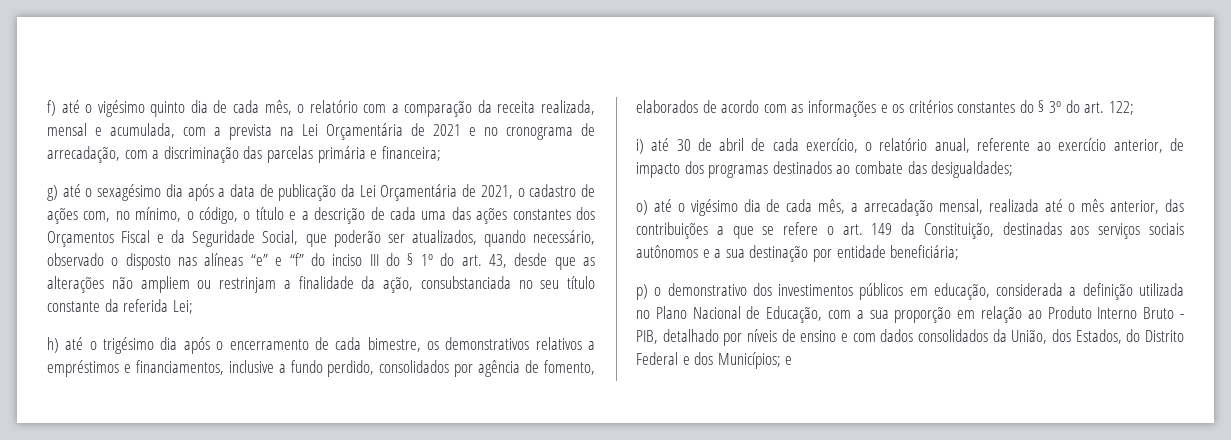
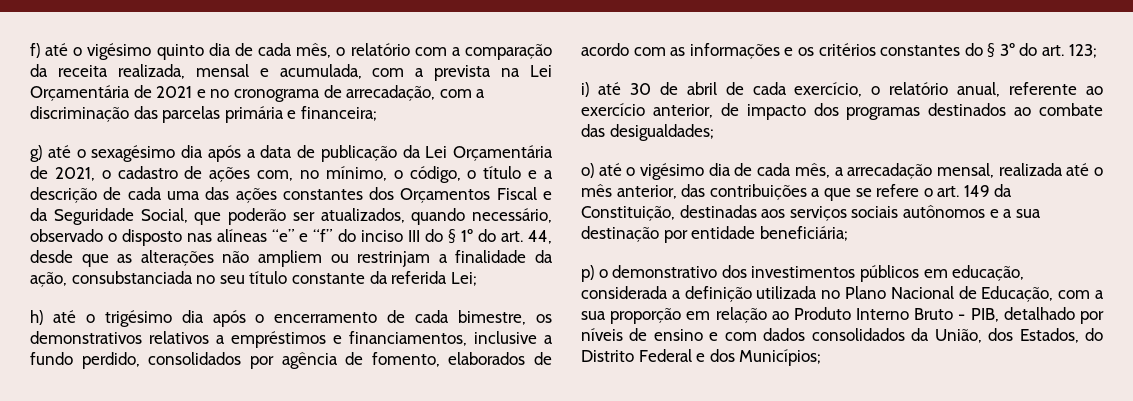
- g) até o sexagésimo dia após a data de publicação da Lei Orçamentária de 2021, o cadastro de ações com, no mínimo, o código, o título e a descrição de cada uma das ações constantes dos Orçamentos Fiscal e da Seguridade Social, que poderão ser atualizados, quando necessário, observado o disposto nas alíneas “e” e “f” do inciso III do § 1º do art. 43, desde que as alterações não ampliem ou restrinjam a finalidade da ação, consubstanciada no seu título constante da referida Lei;
+ g) até o sexagésimo dia após a data de publicação da Lei Orçamentária de 2021, o cadastro de ações com, no mínimo, o código, o título e a descrição de cada uma das ações constantes dos Orçamentos Fiscal e da Seguridade Social, que poderão ser atualizados, quando necessário, observado o disposto nas alíneas “e” e “f” do inciso III do § 1º do art. 44, desde que as alterações não ampliem ou restrinjam a finalidade da ação, consubstanciada no seu título constante da referida Lei;
- h) até o trigésimo dia após o encerramento de cada bimestre, os demonstrativos relativos a empréstimos e financiamentos, inclusive a fundo perdido, consolidados por agência de fomento, elaborados de acordo com as informações e os critérios constantes do § 3º do art. 122;
+ h) até o trigésimo dia após o encerramento de cada bimestre, os demonstrativos relativos a empréstimos e financiamentos, inclusive a fundo perdido, consolidados por agência de fomento, elaborados de acordo com as informações e os critérios constantes do § 3º do art. 123;
- p) o demonstrativo dos investimentos públicos em educação, considerada a definição utilizada no Plano Nacional de Educação, com a sua proporção em relação ao Produto Interno Bruto - PIB, detalhado por níveis de ensino e com dados consolidados da União, dos Estados, do Distrito Federal e dos Municípios; e
+ p) o demonstrativo dos investimentos públicos em educação, considerada a definição utilizada no Plano Nacional de Educação, com a sua proporção em relação ao Produto Interno Bruto - PIB, detalhado por níveis de ensino e com dados consolidados da União, dos Estados, do Distrito Federal e dos Municípios;

